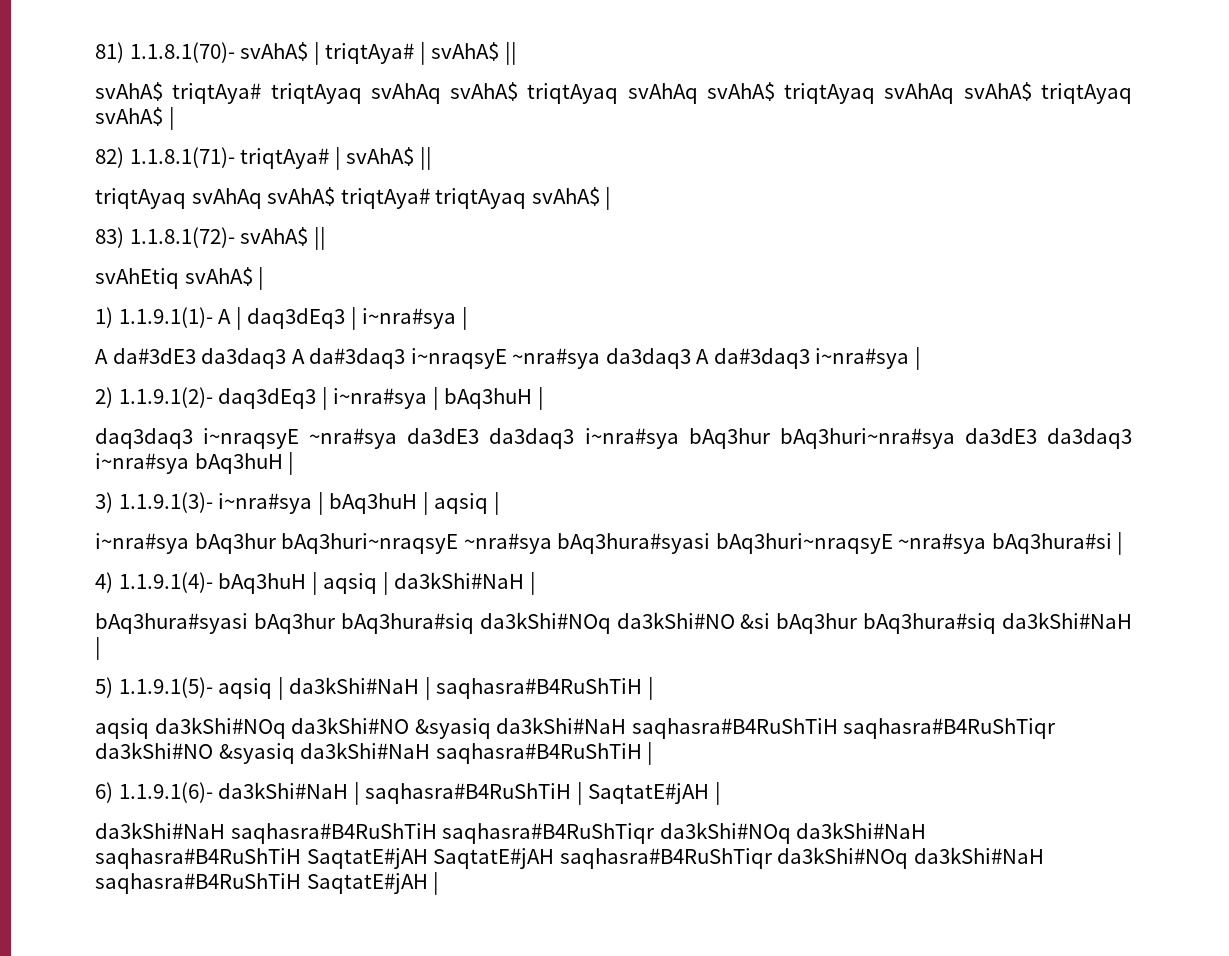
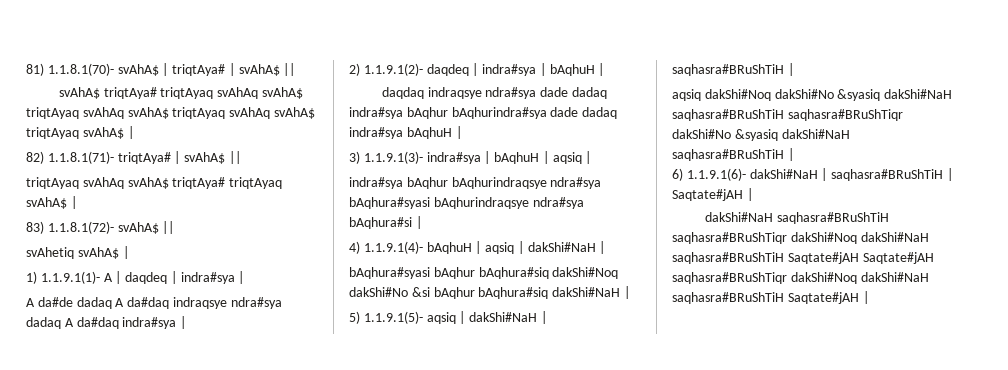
- svAhEtiq svAhA$ |
+ svAhetiq svAhA$ |
- 1) 1.1.9.1(1)- A | daq3dEq3 | i~nra#sya |
+ 1) 1.1.9.1(1)- A | daqdeq | indra#sya |
- A da#3dE3 da3daq3 A da#3daq3 i~nraqsyE ~nra#sya da3daq3 A da#3daq3 i~nra#sya |
- 2) 1.1.9.1(2)- daq3dEq3 | i~nra#sya | bAq3huH |
- daq3daq3 i~nraqsyE ~nra#sya da3dE3 da3daq3 i~nra#sya bAq3hur bAq3huri~nra#sya da3dE3 da3daq3 i~nra#sya bAq3huH |
+ A da#de dadaq A da#daq indraqsye ndra#sya dadaq A da#daq indra#sya |
+ 2) 1.1.9.1(2)- daqdeq | indra#sya | bAqhuH |
+ daqdaq indraqsye ndra#sya dade dadaq indra#sya bAqhur bAqhurindra#sya dade dadaq indra#sya bAqhuH |
- 3) 1.1.9.1(3)- i~nra#sya | bAq3huH | aqsiq |
+ 3) 1.1.9.1(3)- indra#sya | bAqhuH | aqsiq |
- i~nra#sya bAq3hur bAq3huri~nraqsyE ~nra#sya bAq3hura#syasi bAq3huri~nraqsyE ~nra#sya bAq3hura#si |
+ indra#sya bAqhur bAqhurindraqsye ndra#sya bAqhura#syasi bAqhurindraqsye ndra#sya bAqhura#si |
- 4) 1.1.9.1(4)- bAq3huH | aqsiq | da3kShi#NaH |
- bAq3hura#syasi bAq3hur bAq3hura#siq da3kShi#NOq da3kShi#NO &si bAq3hur bAq3hura#siq da3kShi#NaH |
+ 4) 1.1.9.1(4)- bAqhuH | aqsiq | dakShi#NaH |
+ bAqhura#syasi bAqhur bAqhura#siq dakShi#Noq dakShi#No &si bAqhur bAqhura#siq dakShi#NaH |
- 5) 1.1.9.1(5)- aqsiq | da3kShi#NaH | saqhasra#B4RuShTiH |
+ 5) 1.1.9.1(5)- aqsiq | dakShi#NaH | saqhasra#BRuShTiH |
- aqsiq da3kShi#NOq da3kShi#NO &syasiq da3kShi#NaH saqhasra#B4RuShTiH saqhasra#B4RuShTiqr da3kShi#NO &syasiq da3kShi#NaH saqhasra#B4RuShTiH |
- 6) 1.1.9.1(6)- da3kShi#NaH | saqhasra#B4RuShTiH | SaqtatE#jAH |
- da3kShi#NaH saqhasra#B4RuShTiH saqhasra#B4RuShTiqr da3kShi#NOq da3kShi#NaH saqhasra#B4RuShTiH SaqtatE#jAH SaqtatE#jAH saqhasra#B4RuShTiqr da3kShi#NOq da3kShi#NaH saqhasra#B4RuShTiH SaqtatE#jAH |
+ aqsiq dakShi#Noq dakShi#No &syasiq dakShi#NaH saqhasra#BRuShTiH saqhasra#BRuShTiqr dakShi#No &syasiq dakShi#NaH saqhasra#BRuShTiH |
+ 6) 1.1.9.1(6)- dakShi#NaH | saqhasra#BRuShTiH | Saqtate#jAH |
+ dakShi#NaH saqhasra#BRuShTiH saqhasra#BRuShTiqr dakShi#Noq dakShi#NaH saqhasra#BRuShTiH Saqtate#jAH Saqtate#jAH saqhasra#BRuShTiqr dakShi#Noq dakShi#NaH saqhasra#BRuShTiH Saqtate#jAH |

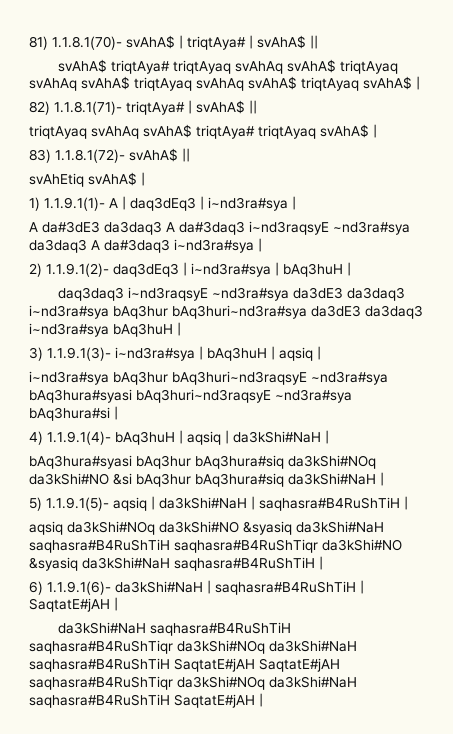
- svAhetiq svAhA$ |
+ svAhEtiq svAhA$ |
- 1) 1.1.9.1(1)- A | daqdeq | indra#sya |
+ 1) 1.1.9.1(1)- A | daq3dEq3 | i~nd3ra#sya |
- A da#de dadaq A da#daq indraqsye ndra#sya dadaq A da#daq indra#sya |
- 2) 1.1.9.1(2)- daqdeq | indra#sya | bAqhuH |
- daqdaq indraqsye ndra#sya dade dadaq indra#sya bAqhur bAqhurindra#sya dade dadaq indra#sya bAqhuH |
+ A da#3dE3 da3daq3 A da#3daq3 i~nd3raqsyE ~nd3ra#sya da3daq3 A da#3daq3 i~nd3ra#sya |
+ 2) 1.1.9.1(2)- daq3dEq3 | i~nd3ra#sya | bAq3huH |
+ daq3daq3 i~nd3raqsyE ~nd3ra#sya da3dE3 da3daq3 i~nd3ra#sya bAq3hur bAq3huri~nd3ra#sya da3dE3 da3daq3 i~nd3ra#sya bAq3huH |
- 3) 1.1.9.1(3)- indra#sya | bAqhuH | aqsiq |
+ 3) 1.1.9.1(3)- i~nd3ra#sya | bAq3huH | aqsiq |
- indra#sya bAqhur bAqhurindraqsye ndra#sya bAqhura#syasi bAqhurindraqsye ndra#sya bAqhura#si |
+ i~nd3ra#sya bAq3hur bAq3huri~nd3raqsyE ~nd3ra#sya bAq3hura#syasi bAq3huri~nd3raqsyE ~nd3ra#sya bAq3hura#si |
- 4) 1.1.9.1(4)- bAqhuH | aqsiq | dakShi#NaH |
- bAqhura#syasi bAqhur bAqhura#siq dakShi#Noq dakShi#No &si bAqhur bAqhura#siq dakShi#NaH |
+ 4) 1.1.9.1(4)- bAq3huH | aqsiq | da3kShi#NaH |
+ bAq3hura#syasi bAq3hur bAq3hura#siq da3kShi#NOq da3kShi#NO &si bAq3hur bAq3hura#siq da3kShi#NaH |
- 5) 1.1.9.1(5)- aqsiq | dakShi#NaH | saqhasra#BRuShTiH |
+ 5) 1.1.9.1(5)- aqsiq | da3kShi#NaH | saqhasra#B4RuShTiH |
- aqsiq dakShi#Noq dakShi#No &syasiq dakShi#NaH saqhasra#BRuShTiH saqhasra#BRuShTiqr dakShi#No &syasiq dakShi#NaH saqhasra#BRuShTiH |
- 6) 1.1.9.1(6)- dakShi#NaH | saqhasra#BRuShTiH | Saqtate#jAH |
- dakShi#NaH saqhasra#BRuShTiH saqhasra#BRuShTiqr dakShi#Noq dakShi#NaH saqhasra#BRuShTiH Saqtate#jAH Saqtate#jAH saqhasra#BRuShTiqr dakShi#Noq dakShi#NaH saqhasra#BRuShTiH Saqtate#jAH |
+ aqsiq da3kShi#NOq da3kShi#NO &syasiq da3kShi#NaH saqhasra#B4RuShTiH saqhasra#B4RuShTiqr da3kShi#NO &syasiq da3kShi#NaH saqhasra#B4RuShTiH |
+ 6) 1.1.9.1(6)- da3kShi#NaH | saqhasra#B4RuShTiH | SaqtatE#jAH |
+ da3kShi#NaH saqhasra#B4RuShTiH saqhasra#B4RuShTiqr da3kShi#NOq da3kShi#NaH saqhasra#B4RuShTiH SaqtatE#jAH SaqtatE#jAH saqhasra#B4RuShTiqr da3kShi#NOq da3kShi#NaH saqhasra#B4RuShTiH SaqtatE#jAH |

